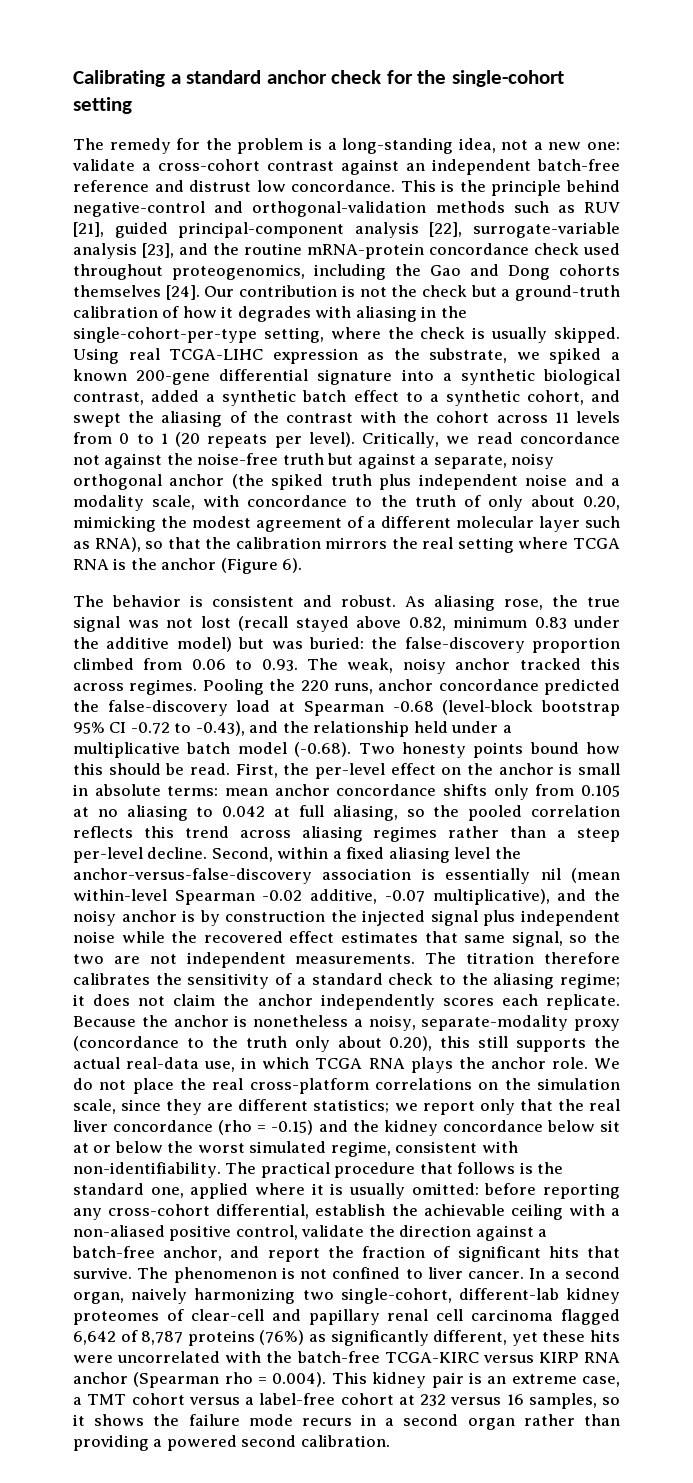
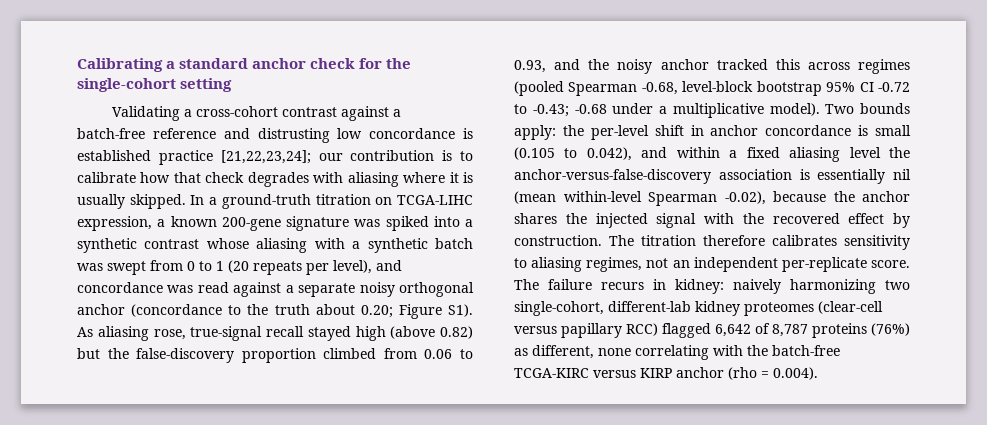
- The remedy for the problem is a long-standing idea, not a new one: validate a cross-cohort contrast against an independent batch-free reference and distrust low concordance. This is the principle behind negative-control and orthogonal-validation methods such as RUV [21], guided principal-component analysis [22], surrogate-variable analysis [23], and the routine mRNA-protein concordance check used throughout proteogenomics, including the Gao and Dong cohorts themselves [24]. Our contribution is not the check but a ground-truth calibration of how it degrades with aliasing in the single-cohort-per-type setting, where the check is usually skipped. Using real TCGA-LIHC expression as the substrate, we spiked a known 200-gene differential signature into a synthetic biological contrast, added a synthetic batch effect to a synthetic cohort, and swept the aliasing of the contrast with the cohort across 11 levels from 0 to 1 (20 repeats per level). Critically, we read concordance not against the noise-free truth but against a separate, noisy orthogonal anchor (the spiked truth plus independent noise and a modality scale, with concordance to the truth of only about 0.20, mimicking the modest agreement of a different molecular layer such as RNA), so that the calibration mirrors the real setting where TCGA RNA is the anchor (Figure 6).
- The behavior is consistent and robust. As aliasing rose, the true signal was not lost (recall stayed above 0.82, minimum 0.83 under the additive model) but was buried: the false-discovery proportion climbed from 0.06 to 0.93. The weak, noisy anchor tracked this across regimes. Pooling the 220 runs, anchor concordance predicted the false-discovery load at Spearman -0.68 (level-block bootstrap 95% CI -0.72 to -0.43), and the relationship held under a multiplicative batch model (-0.68). Two honesty points bound how this should be read. First, the per-level effect on the anchor is small in absolute terms: mean anchor concordance shifts only from 0.105 at no aliasing to 0.042 at full aliasing, so the pooled correlation reflects this trend across aliasing regimes rather than a steep per-level decline. Second, within a fixed aliasing level the anchor-versus-false-discovery association is essentially nil (mean within-level Spearman -0.02 additive, -0.07 multiplicative), and the noisy anchor is by construction the injected signal plus independent noise while the recovered effect estimates that same signal, so the two are not independent measurements. The titration therefore calibrates the sensitivity of a standard check to the aliasing regime; it does not claim the anchor independently scores each replicate. Because the anchor is nonetheless a noisy, separate-modality proxy (concordance to the truth only about 0.20), this still supports the actual real-data use, in which TCGA RNA plays the anchor role. We do not place the real cross-platform correlations on the simulation scale, since they are different statistics; we report only that the real liver concordance (rho = -0.15) and the kidney concordance below sit at or below the worst simulated regime, consistent with non-identifiability. The practical procedure that follows is the standard one, applied where it is usually omitted: before reporting any cross-cohort differential, establish the achievable ceiling with a non-aliased positive control, validate the direction against a batch-free anchor, and report the fraction of significant hits that survive. The phenomenon is not confined to liver cancer. In a second organ, naively harmonizing two single-cohort, different-lab kidney proteomes of clear-cell and papillary renal cell carcinoma flagged 6,642 of 8,787 proteins (76%) as significantly different, yet these hits were uncorrelated with the batch-free TCGA-KIRC versus KIRP RNA anchor (Spearman rho = 0.004). This kidney pair is an extreme case, a TMT cohort versus a label-free cohort at 232 versus 16 samples, so it shows the failure mode recurs in a second organ rather than providing a powered second calibration.
+ Validating a cross-cohort contrast against a batch-free reference and distrusting low concordance is established practice [21,22,23,24]; our contribution is to calibrate how that check degrades with aliasing where it is usually skipped. In a ground-truth titration on TCGA-LIHC expression, a known 200-gene signature was spiked into a synthetic contrast whose aliasing with a synthetic batch was swept from 0 to 1 (20 repeats per level), and concordance was read against a separate noisy orthogonal anchor (concordance to the truth about 0.20; Figure S1). As aliasing rose, true-signal recall stayed high (above 0.82) but the false-discovery proportion climbed from 0.06 to 0.93, and the noisy anchor tracked this across regimes (pooled Spearman -0.68, level-block bootstrap 95% CI -0.72 to -0.43; -0.68 under a multiplicative model). Two bounds apply: the per-level shift in anchor concordance is small (0.105 to 0.042), and within a fixed aliasing level the anchor-versus-false-discovery association is essentially nil (mean within-level Spearman -0.02), because the anchor shares the injected signal with the recovered effect by construction. The titration therefore calibrates sensitivity to aliasing regimes, not an independent per-replicate score. The failure recurs in kidney: naively harmonizing two single-cohort, different-lab kidney proteomes (clear-cell versus papillary RCC) flagged 6,642 of 8,787 proteins (76%) as different, none correlating with the batch-free TCGA-KIRC versus KIRP anchor (rho = 0.004).

